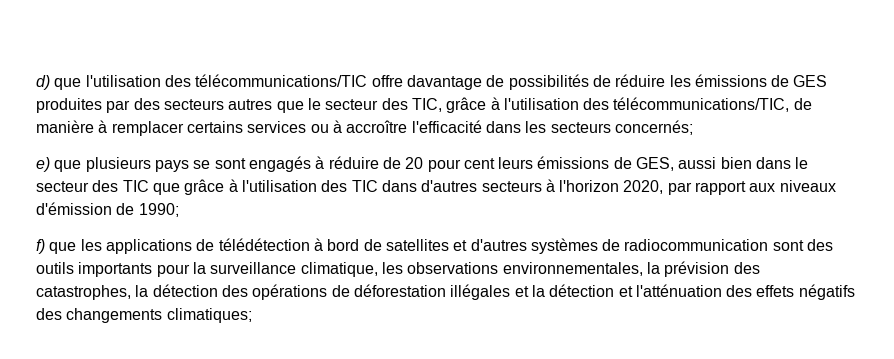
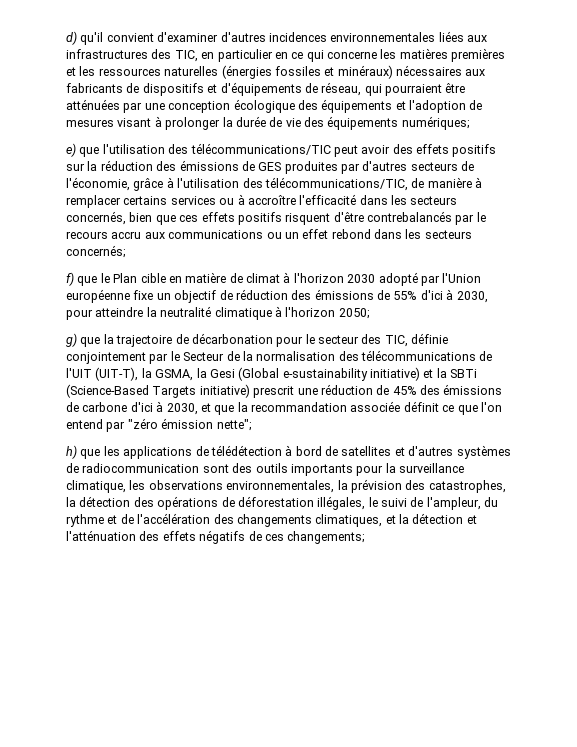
- d) que l'utilisation des télécommunications/TIC offre davantage de possibilités de réduire les émissions de GES produites par des secteurs autres que le secteur des TIC, grâce à l'utilisation des télécommunications/TIC, de manière à remplacer certains services ou à accroître l'efficacité dans les secteurs concernés;
- e) que plusieurs pays se sont engagés à réduire de 20 pour cent leurs émissions de GES, aussi bien dans le secteur des TIC que grâce à l'utilisation des TIC dans d'autres secteurs à l'horizon 2020, par rapport aux niveaux d'émission de 1990;
- f) que les applications de télédétection à bord de satellites et d'autres systèmes de radiocommunication sont des outils importants pour la surveillance climatique, les observations environnementales, la prévision des catastrophes, la détection des opérations de déforestation illégales et la détection et l'atténuation des effets négatifs des changements climatiques;
+ d) qu'il convient d'examiner d'autres incidences environnementales liées aux infrastructures des TIC, en particulier en ce qui concerne les matières premières et les ressources naturelles (énergies fossiles et minéraux) nécessaires aux fabricants de dispositifs et d'équipements de réseau, qui pourraient être atténuées par une conception écologique des équipements et l'adoption de mesures visant à prolonger la durée de vie des équipements numériques;
+ e) que l'utilisation des télécommunications/TIC peut avoir des effets positifs sur la réduction des émissions de GES produites par d'autres secteurs de l'économie, grâce à l'utilisation des télécommunications/TIC, de manière à remplacer certains services ou à accroître l'efficacité dans les secteurs concernés, bien que ces effets positifs risquent d'être contrebalancés par le recours accru aux communications ou un effet rebond dans les secteurs concernés;
+ f) que le Plan cible en matière de climat à l'horizon 2030 adopté par l'Union européenne fixe un objectif de réduction des émissions de 55% d'ici à 2030, pour atteindre la neutralité climatique à l'horizon 2050;
+ g) que la trajectoire de décarbonation pour le secteur des TIC, définie conjointement par le Secteur de la normalisation des télécommunications de l'UIT (UIT-T), la GSMA, la Gesi (Global e-sustainability initiative) et la SBTi (Science-Based Targets initiative) prescrit une réduction de 45% des émissions de carbone d'ici à 2030, et que la recommandation associée définit ce que l'on entend par "zéro émission nette";
+ h) que les applications de télédétection à bord de satellites et d'autres systèmes de radiocommunication sont des outils importants pour la surveillance climatique, les observations environnementales, la prévision des catastrophes, la détection des opérations de déforestation illégales, le suivi de l'ampleur, du rythme et de l'accélération des changements climatiques, et la détection et l'atténuation des effets négatifs de ces changements;

